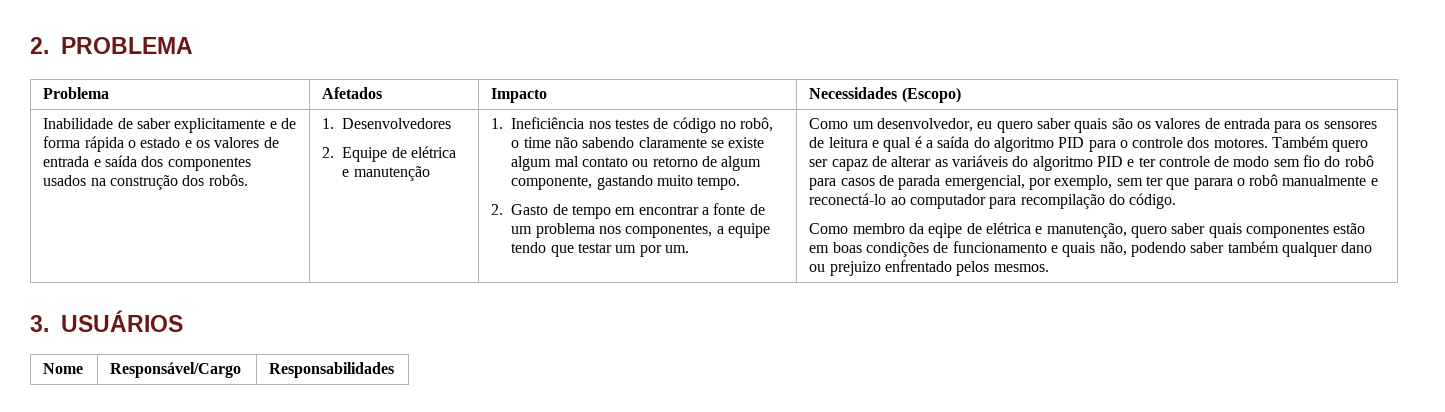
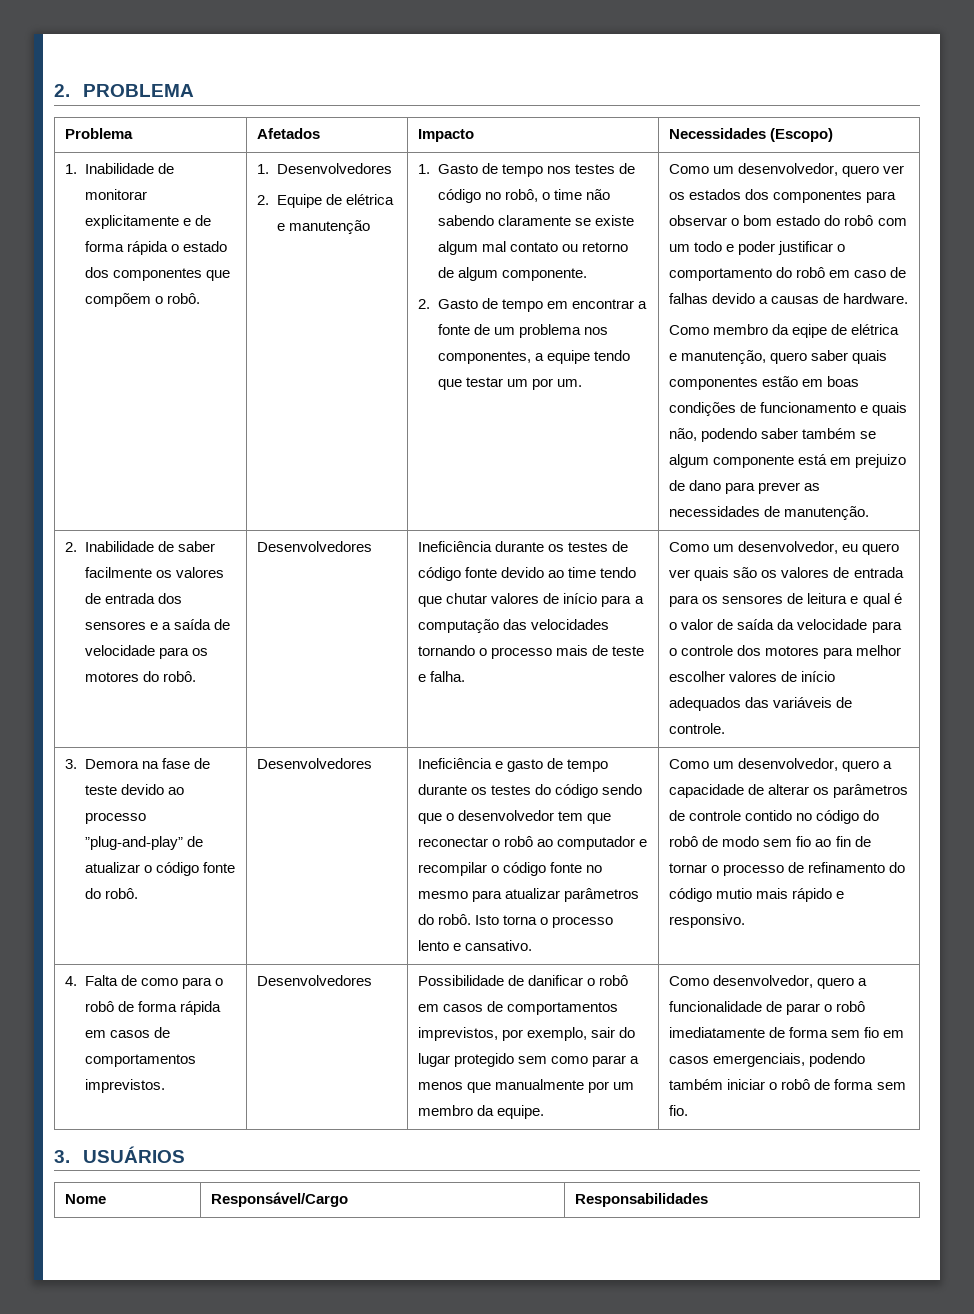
- Inabilidade de saber explicitamente e de forma rápida o estado e os valores de entrada e saída dos componentes usados na construção dos robôs.
+ 1. Inabilidade de monitorar explicitamente e de forma rápida o estado dos componentes que compõem o robô.
- 1. Ineficiência nos testes de código no robô, o time não sabendo claramente se existe algum mal contato ou retorno de algum componente, gastando muito tempo.
+ 1. Gasto de tempo nos testes de código no robô, o time não sabendo claramente se existe algum mal contato ou retorno de algum componente.
- Como um desenvolvedor, eu quero saber quais são os valores de entrada para os sensores de leitura e qual é a saída do algoritmo PID para o controle dos motores. Também quero ser capaz de alterar as variáveis do algoritmo PID e ter controle de modo sem fio do robô para casos de parada emergencial, por exemplo, sem ter que parara o robô manualmente e reconectá-lo ao computador para recompilação do código.
+ Como um desenvolvedor, quero ver os estados dos componentes para observar o bom estado do robô com um todo e poder justificar o comportamento do robô em caso de falhas devido a causas de hardware.
- Como membro da eqipe de elétrica e manutenção, quero saber quais componentes estão em boas condições de funcionamento e quais não, podendo saber também qualquer dano ou prejuizo enfrentado pelos mesmos.
+ Como membro da eqipe de elétrica e manutenção, quero saber quais componentes estão em boas condições de funcionamento e quais não, podendo saber também se algum componente está em prejuizo de dano para prever as necessidades de manutenção.
+ 2. Inabilidade de saber facilmente os valores de entrada dos sensores e a saída de velocidade para os motores do robô. | Desenvolvedores | Ineficiência durante os testes de código fonte devido ao time tendo que chutar valores de início para a computação das velocidades tornando o processo mais de teste e falha. | Como um desenvolvedor, eu quero ver quais são os valores de entrada para os sensores de leitura e qual é o valor de saída da velocidade para o controle dos motores para melhor escolher valores de início adequados das variáveis de controle.
+ 3. Demora na fase de teste devido ao processo ”plug-and-play” de atualizar o código fonte do robô. | Desenvolvedores | Ineficiência e gasto de tempo durante os testes do código sendo que o desenvolvedor tem que reconectar o robô ao computador e recompilar o código fonte no mesmo para atualizar parâmetros do robô. Isto torna o processo lento e cansativo. | Como um desenvolvedor, quero a capacidade de alterar os parâmetros de controle contido no código do robô de modo sem fio ao fin de tornar o processo de refinamento do código mutio mais rápido e responsivo.
+ 4. Falta de como para o robô de forma rápida em casos de comportamentos imprevistos. | Desenvolvedores | Possibilidade de danificar o robô em casos de comportamentos imprevistos, por exemplo, sair do lugar protegido sem como parar a menos que manualmente por um membro da equipe. | Como desenvolvedor, quero a funcionalidade de parar o robô imediatamente de forma sem fio em casos emergenciais, podendo também iniciar o robô de forma sem fio.

